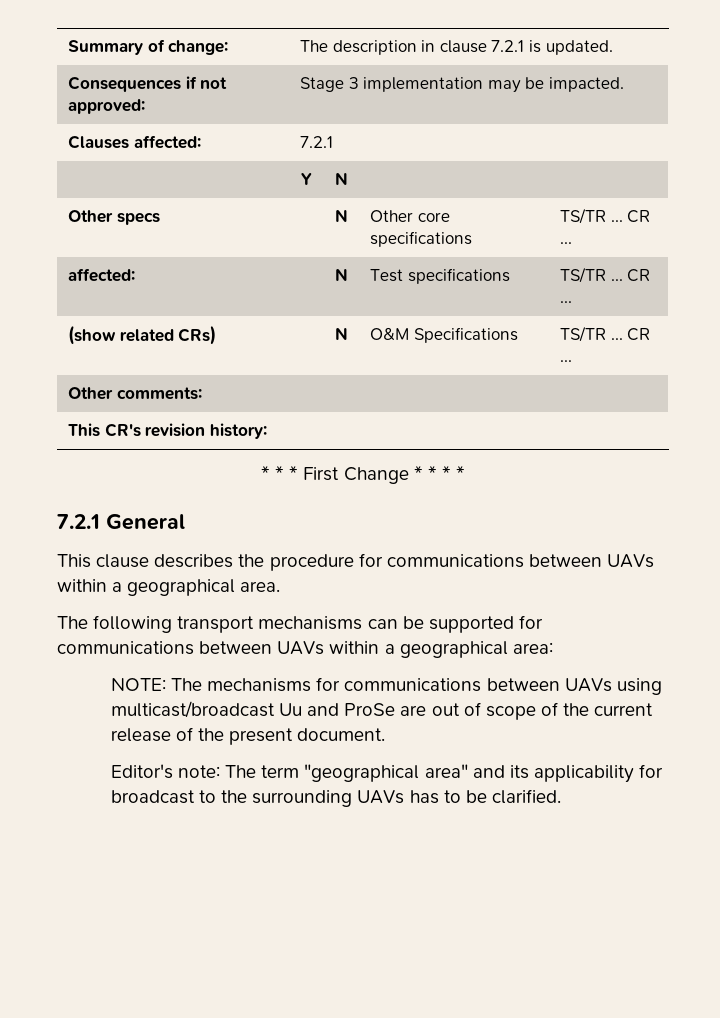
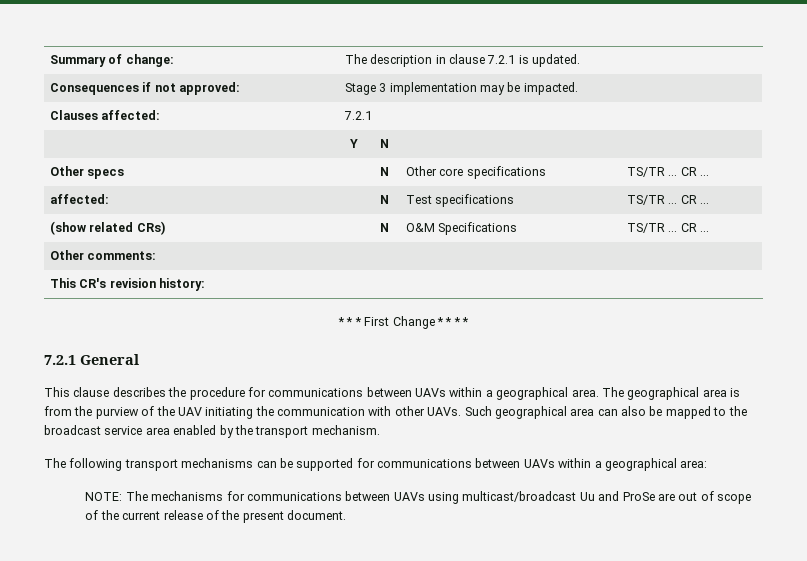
+ The geographical area is from the purview of the UAV initiating the communication with other UAVs. Such geographical area can also be mapped to the broadcast service area enabled by the transport mechanism.
- Editor's note: The term "geographical area" and its applicability for broadcast to the surrounding UAVs has to be clarified.

